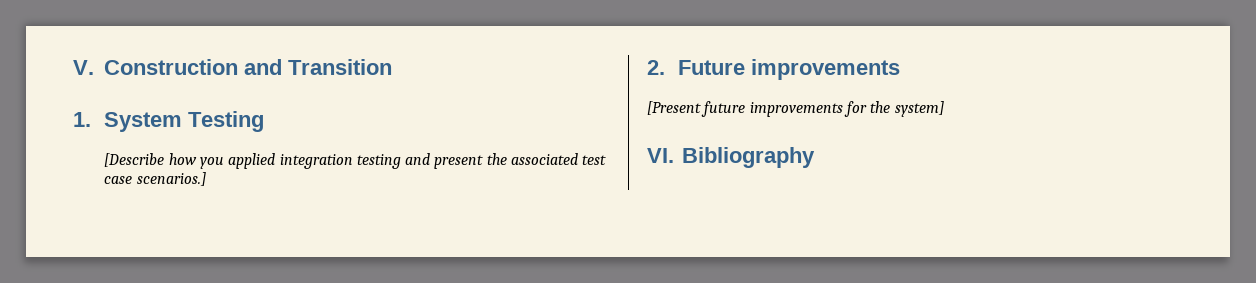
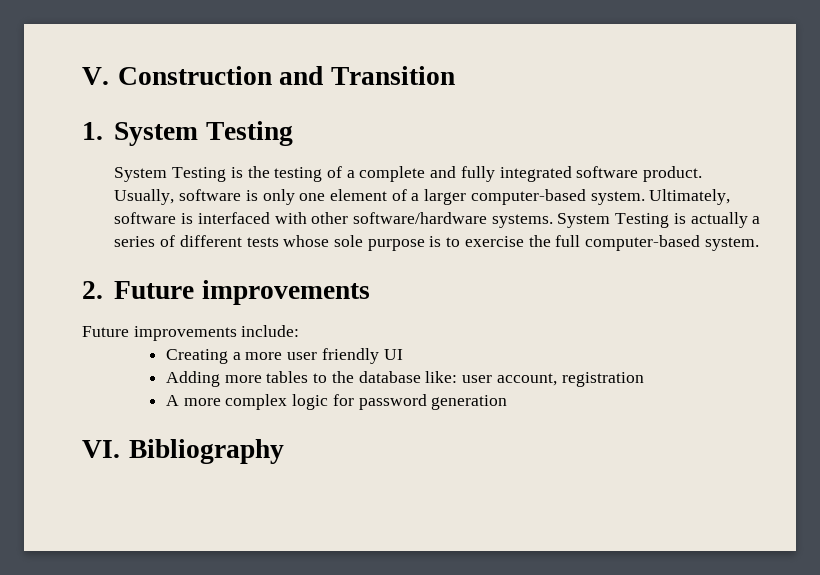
- [Describe how you applied integration testing and present the associated test case scenarios.]
+ System Testing is the testing of a complete and fully integrated software product. Usually, software is only one element of a larger computer-based system. Ultimately, software is interfaced with other software/hardware systems. System Testing is actually a series of different tests whose sole purpose is to exercise the full computer-based system.
  2. Future improvements
- [Present future improvements for the system]
+ Future improvements include:
+ Creating a more user friendly UI
+ Adding more tables to the database like: user account, registration
+ A more complex logic for password generation

